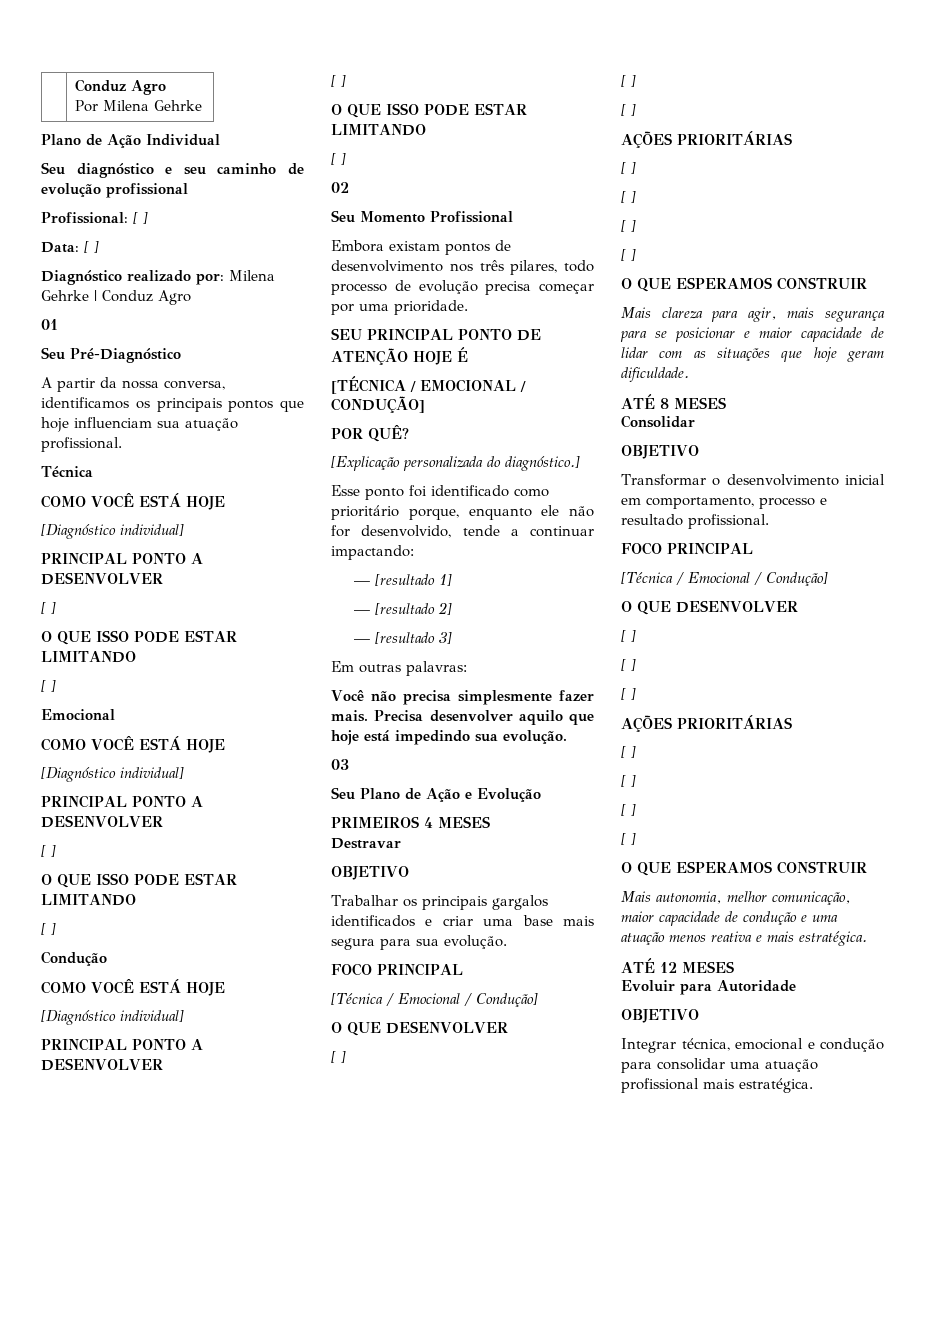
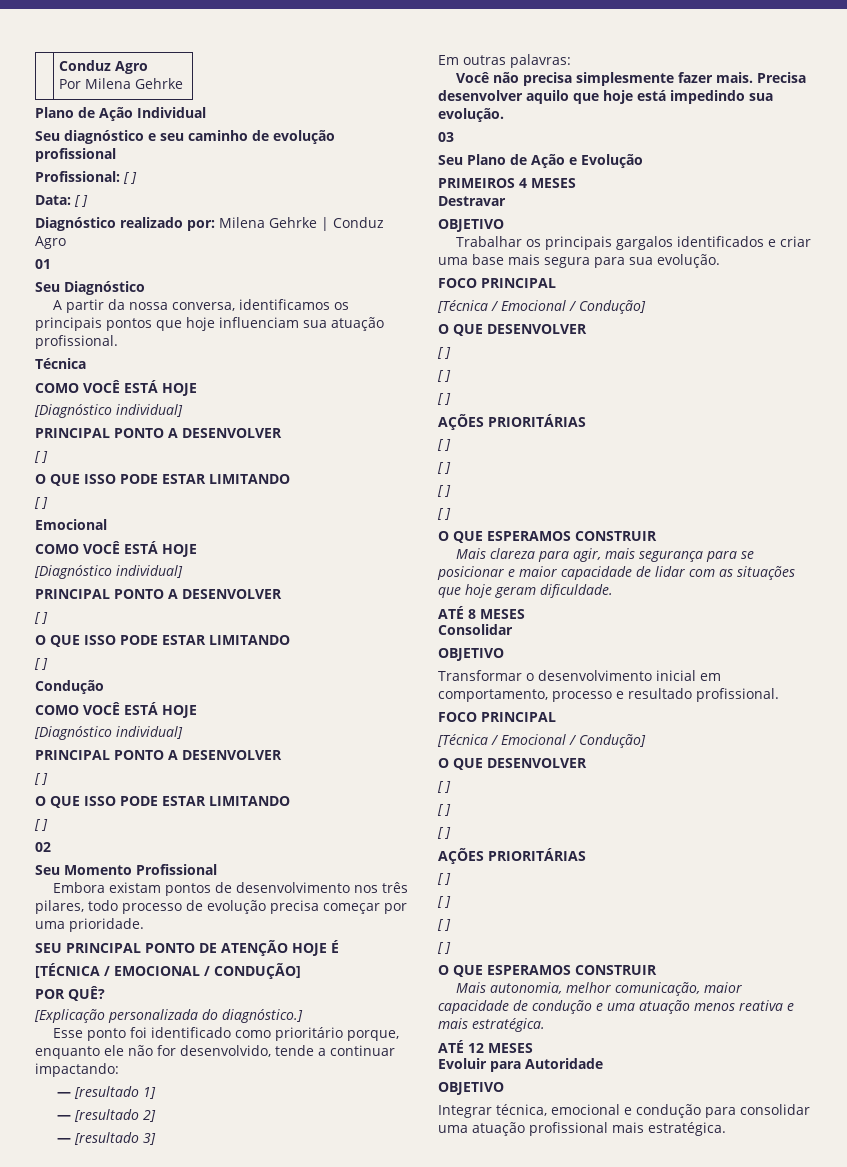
- Seu Pré-Diagnóstico
+ Seu Diagnóstico

